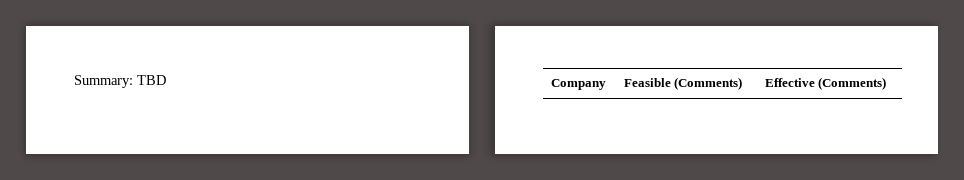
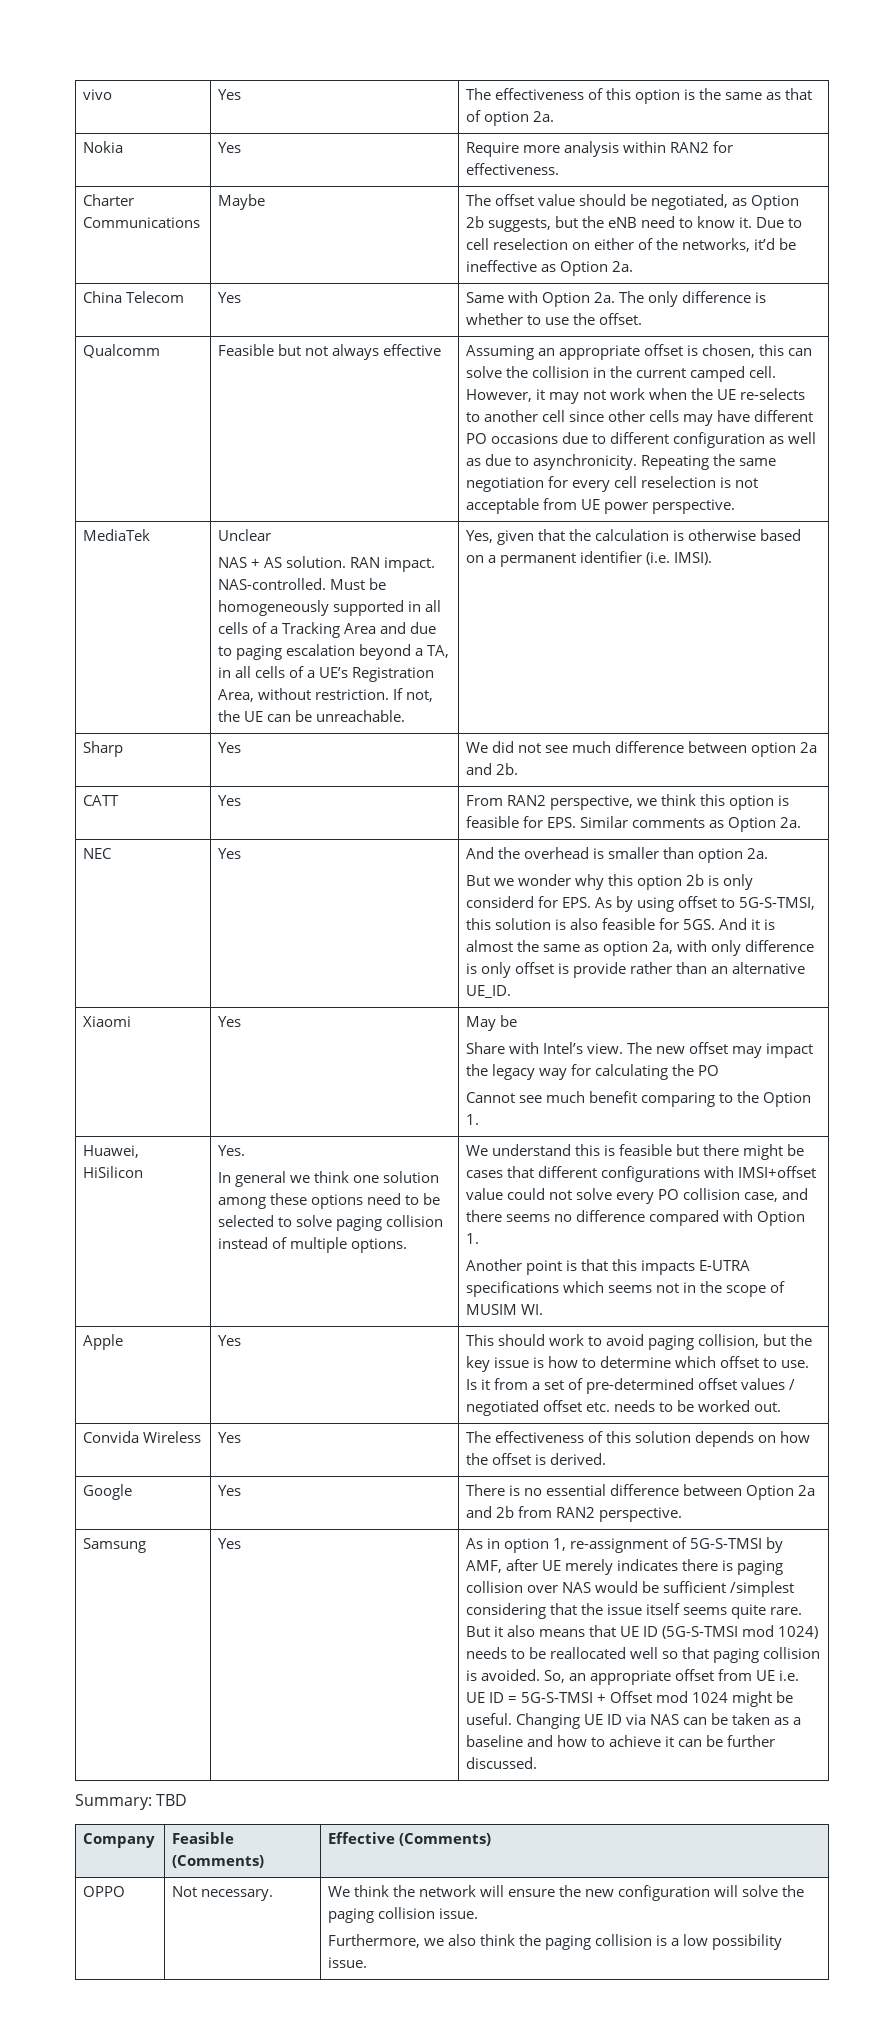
+ vivo | Yes | The effectiveness of this option is the same as that of option 2a.
+ Nokia | Yes | Require more analysis within RAN2 for effectiveness.
+ Charter Communications | Maybe | The offset value should be negotiated, as Option 2b suggests, but the eNB need to know it. Due to cell reselection on either of the networks, it’d be ineffective as Option 2a.
+ China Telecom | Yes | Same with Option 2a. The only difference is whether to use the offset.
+ Qualcomm | Feasible but not always effective | Assuming an appropriate offset is chosen, this can solve the collision in the current camped cell. However, it may not work when the UE re-selects to another cell since other cells may have different PO occasions due to different configuration as well as due to asynchronicity. Repeating the same negotiation for every cell reselection is not acceptable from UE power perspective.
+ MediaTek | Unclear
+ NAS + AS solution. RAN impact. NAS-controlled. Must be homogeneously supported in all cells of a Tracking Area and due to paging escalation beyond a TA, in all cells of a UE’s Registration Area, without restriction. If not, the UE can be unreachable. | Yes, given that the calculation is otherwise based on a permanent identifier (i.e. IMSI).
+ Sharp | Yes | We did not see much difference between option 2a and 2b.
+ CATT | Yes | From RAN2 perspective, we think this option is feasible for EPS. Similar comments as Option 2a.
+ NEC | Yes | And the overhead is smaller than option 2a.
+ But we wonder why this option 2b is only considerd for EPS. As by using offset to 5G-S-TMSI, this solution is also feasible for 5GS. And it is almost the same as option 2a, with only difference is only offset is provide rather than an alternative UE_ID.
+ Xiaomi | Yes | May be
+ Share with Intel’s view. The new offset may impact the legacy way for calculating the PO
+ Cannot see much benefit comparing to the Option 1.
+ Huawei, HiSilicon | Yes.
+ In general we think one solution among these options need to be selected to solve paging collision instead of multiple options. | We understand this is feasible but there might be cases that different configurations with IMSI+offset value could not solve every PO collision case, and there seems no difference compared with Option 1.
+ Another point is that this impacts E-UTRA specifications which seems not in the scope of MUSIM WI.
+ Apple | Yes | This should work to avoid paging collision, but the key issue is how to determine which offset to use. Is it from a set of pre-determined offset values / negotiated offset etc. needs to be worked out.
+ Convida Wireless | Yes | The effectiveness of this solution depends on how the offset is derived.
+ Google | Yes | There is no essential difference between Option 2a and 2b from RAN2 perspective.
+ Samsung | Yes | As in option 1, re-assignment of 5G-S-TMSI by AMF, after UE merely indicates there is paging collision over NAS would be sufficient /simplest considering that the issue itself seems quite rare. But it also means that UE ID (5G-S-TMSI mod 1024) needs to be reallocated well so that paging collision is avoided. So, an appropriate offset from UE i.e. UE ID = 5G-S-TMSI + Offset mod 1024 might be useful. Changing UE ID via NAS can be taken as a baseline and how to achieve it can be further discussed.
+ OPPO | Not necessary. | We think the network will ensure the new configuration will solve the paging collision issue.
+ Furthermore, we also think the paging collision is a low possibility issue.

